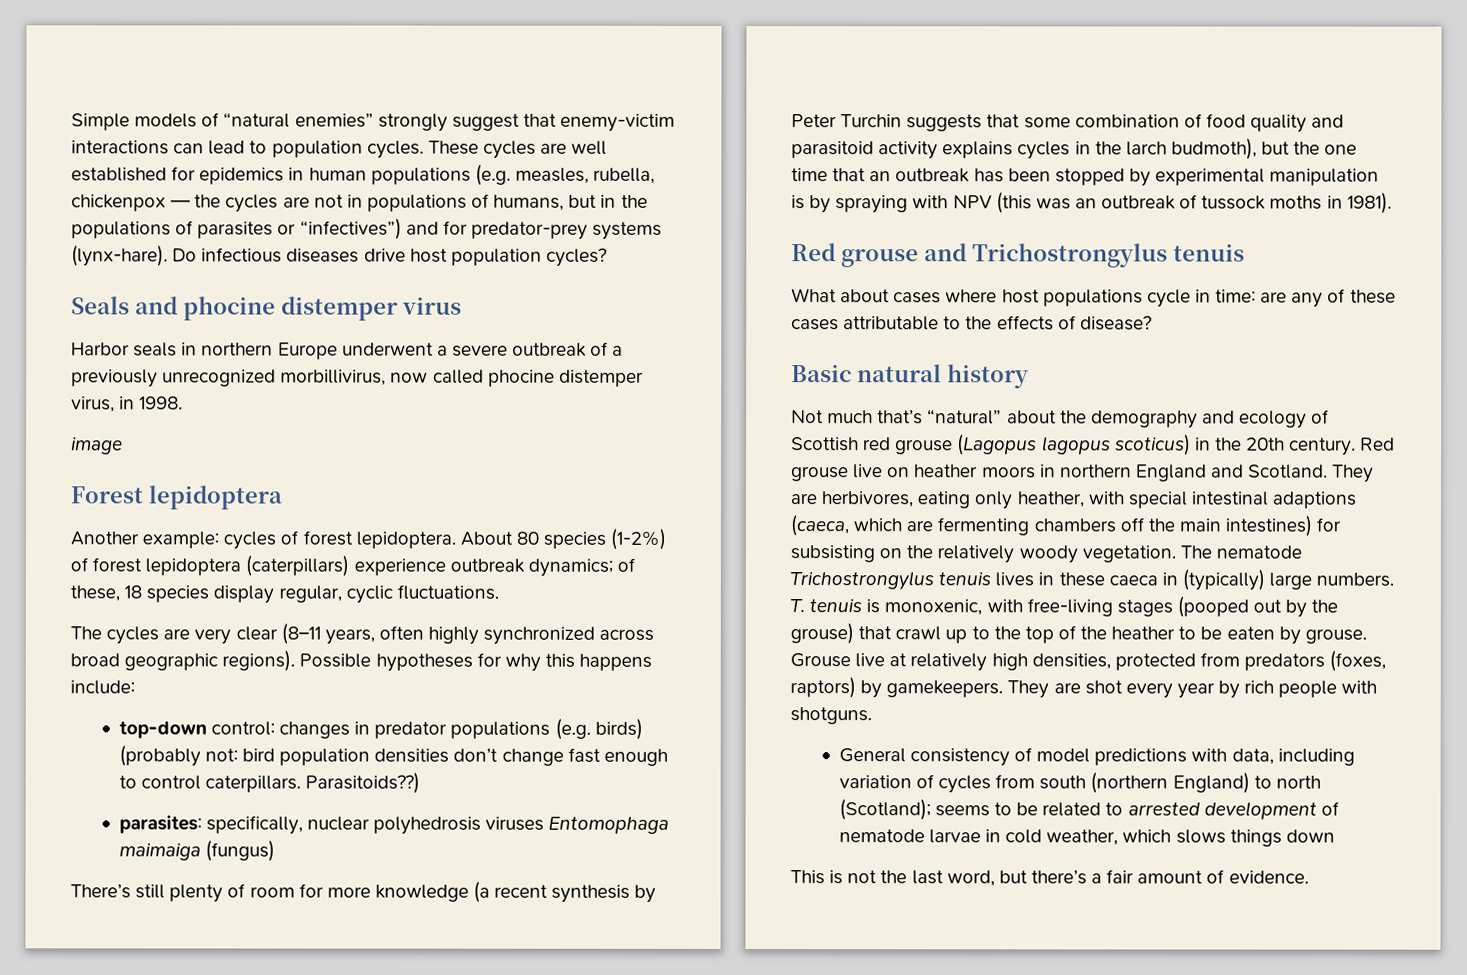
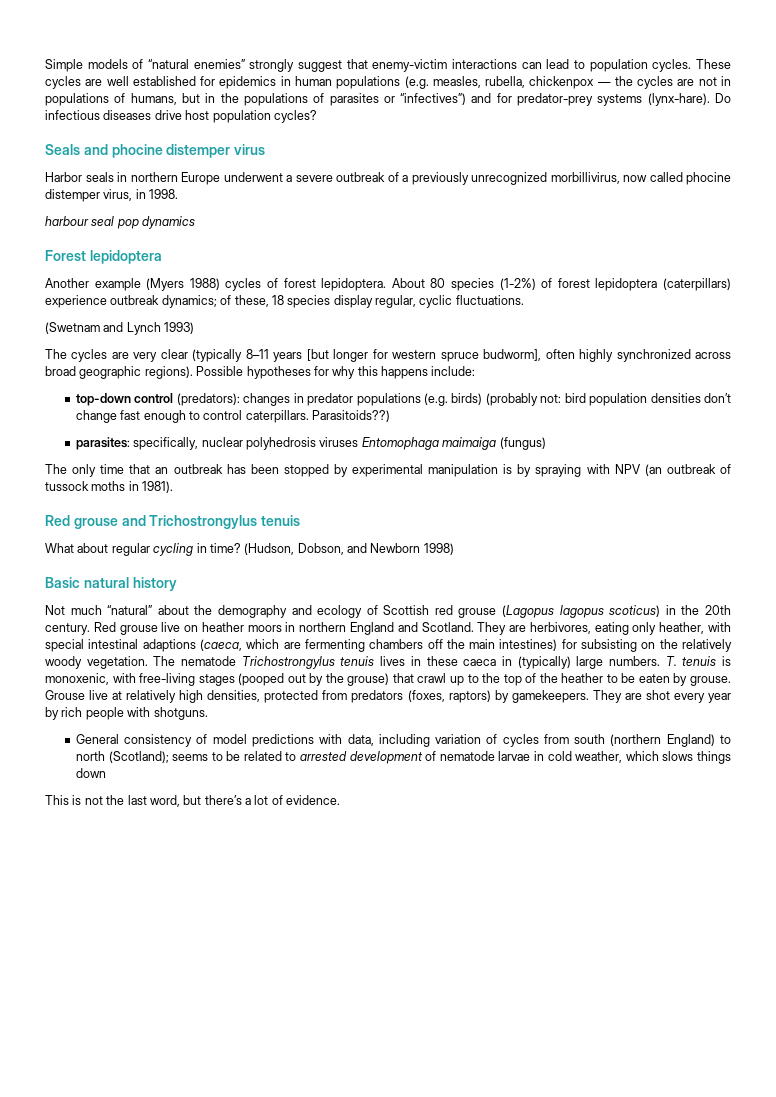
- image
+ harbour seal pop dynamics
- Another example: cycles of forest lepidoptera.
+ Another example (Myers 1988) cycles of forest lepidoptera.
+ (Swetnam and Lynch 1993)
- The cycles are very clear (8–11 years, often highly synchronized across broad geographic regions).
+ The cycles are very clear (typically 8–11 years [but longer for western spruce budworm], often highly synchronized across broad geographic regions).
- top-down control: changes in predator populations (e.g. birds) (probably not: bird population densities don’t change fast enough to control caterpillars.
+ top-down control (predators): changes in predator populations (e.g. birds) (probably not: bird population densities don’t change fast enough to control caterpillars.
- There’s still plenty of room for more knowledge (a recent synthesis by Peter Turchin suggests that some combination of food quality and parasitoid activity explains cycles in the larch budmoth), but the one time that an outbreak has been stopped by experimental manipulation is by spraying with NPV (this was an outbreak of tussock moths in 1981).
+ The only time that an outbreak has been stopped by experimental manipulation is by spraying with NPV (an outbreak of tussock moths in 1981).
- What about cases where host populations cycle in time: are any of these cases attributable to the effects of disease?
+ What about regular cycling in time? (Hudson, Dobson, and Newborn 1998)
- Not much that’s “natural” about the demography and ecology of Scottish red grouse (Lagopus lagopus scoticus) in the 20th century.
+ Not much “natural” about the demography and ecology of Scottish red grouse (Lagopus lagopus scoticus) in the 20th century.
- This is not the last word, but there’s a fair amount of evidence.
+ This is not the last word, but there’s a lot of evidence.

